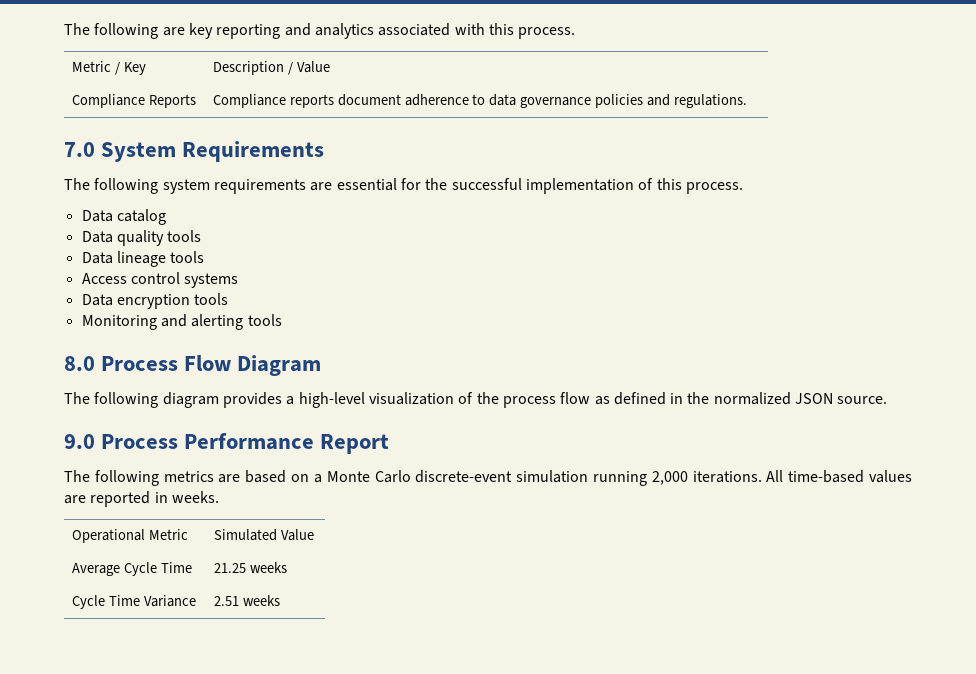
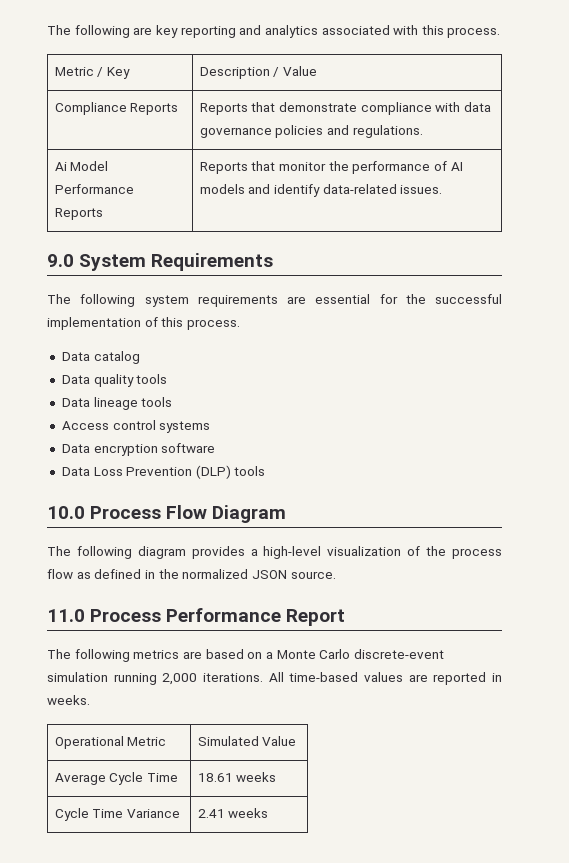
- Compliance Reports | Compliance reports document adherence to data governance policies and regulations.
+ Compliance Reports | Reports that demonstrate compliance with data governance policies and regulations.
- 7.0 System Requirements
+ Ai Model Performance Reports | Reports that monitor the performance of AI models and identify data-related issues.
+ 9.0 System Requirements
- Data encryption tools
- Monitoring and alerting tools
- 8.0 Process Flow Diagram
+ Data encryption software
+ Data Loss Prevention (DLP) tools
+ 10.0 Process Flow Diagram
- 9.0 Process Performance Report
+ 11.0 Process Performance Report
- Average Cycle Time | 21.25 weeks
+ Average Cycle Time | 18.61 weeks
- Cycle Time Variance | 2.51 weeks
+ Cycle Time Variance | 2.41 weeks

